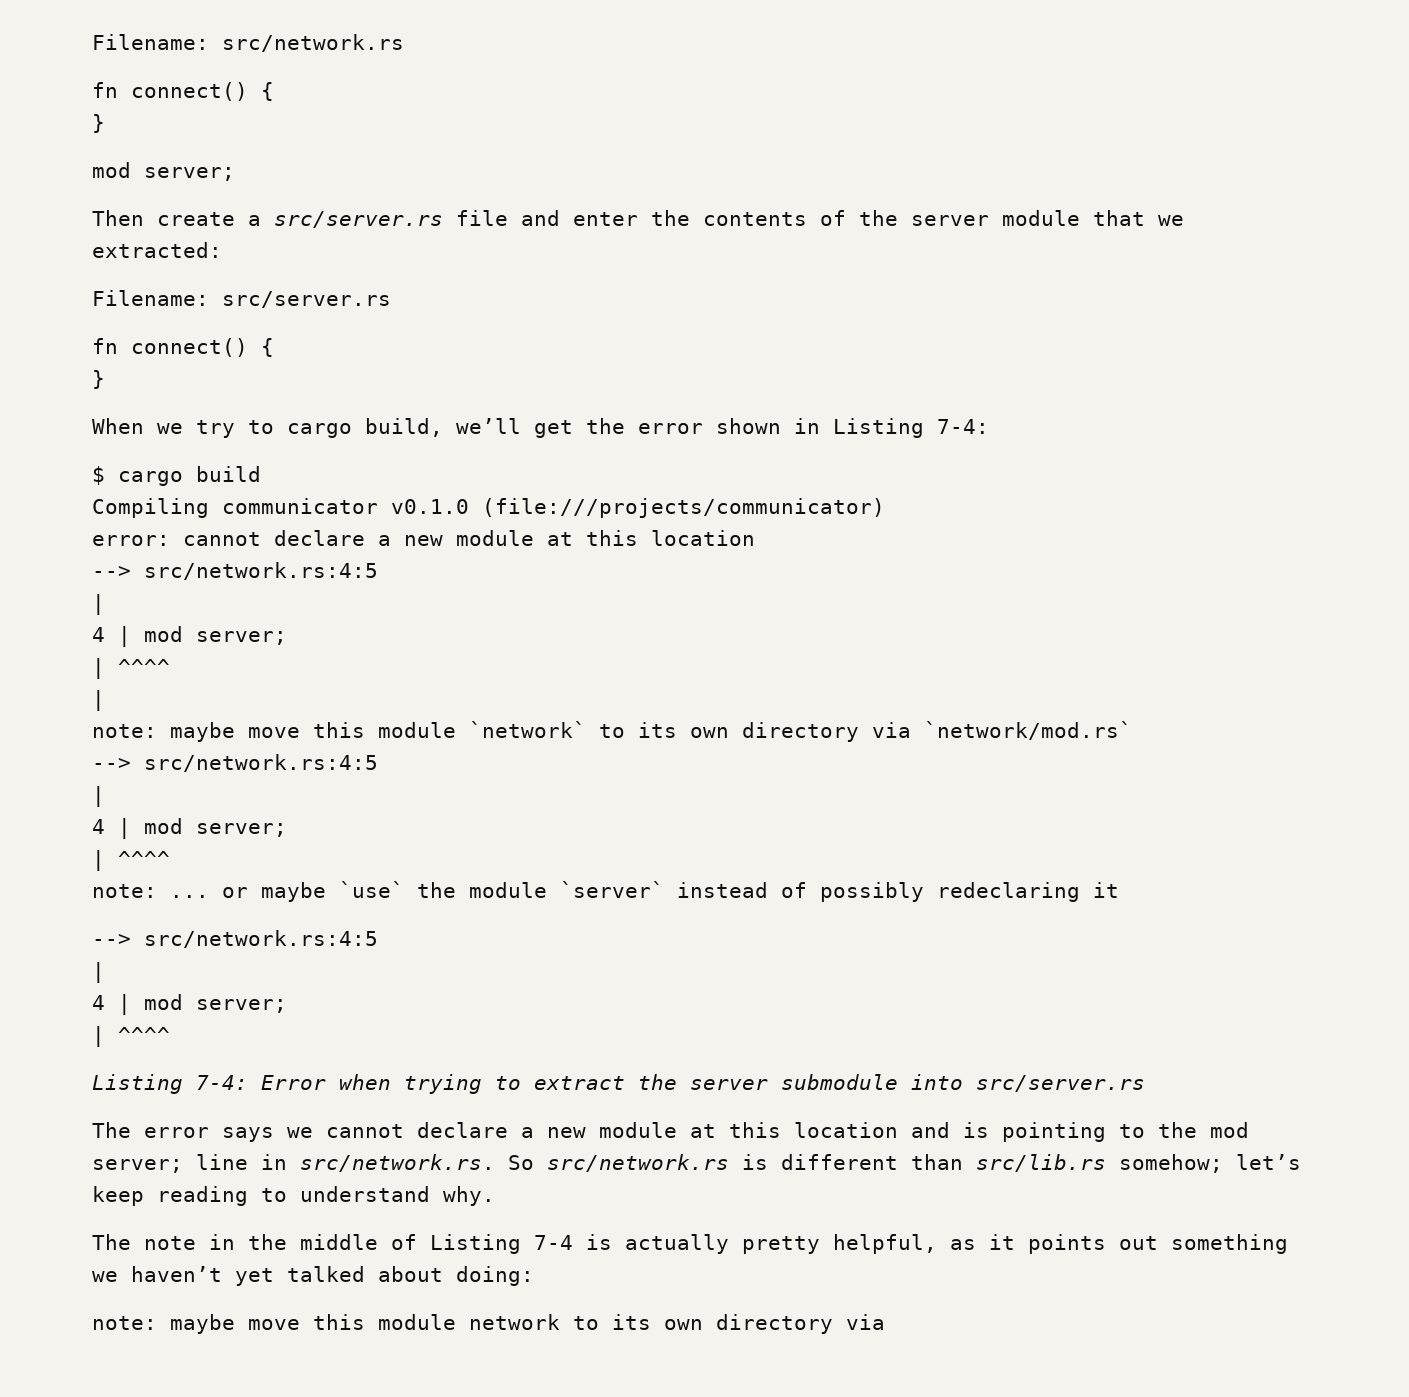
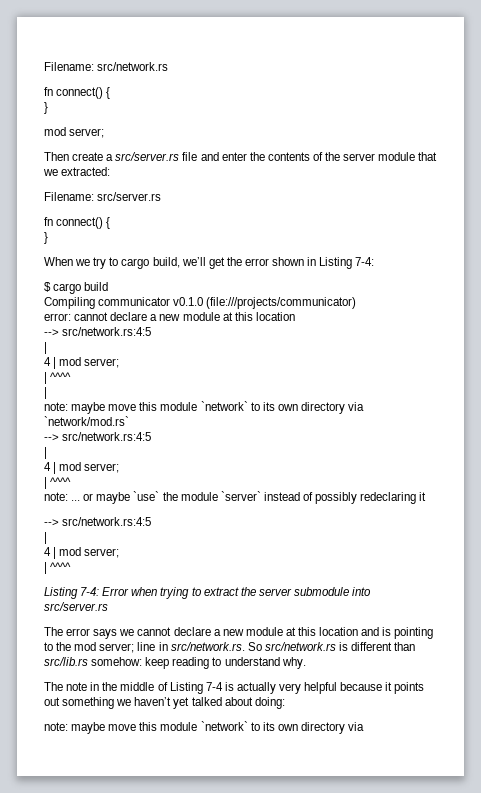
- The error says we cannot declare a new module at this location and is pointing to the mod server; line in src/network.rs. So src/network.rs is different than src/lib.rs somehow; let’s keep reading to understand why.
+ The error says we cannot declare a new module at this location and is pointing to the mod server; line in src/network.rs. So src/network.rs is different than src/lib.rs somehow: keep reading to understand why.
- The note in the middle of Listing 7-4 is actually pretty helpful, as it points out something we haven’t yet talked about doing:
- note: maybe move this module network to its own directory via
+ The note in the middle of Listing 7-4 is actually very helpful because it points out something we haven’t yet talked about doing:
+ note: maybe move this module `network` to its own directory via

